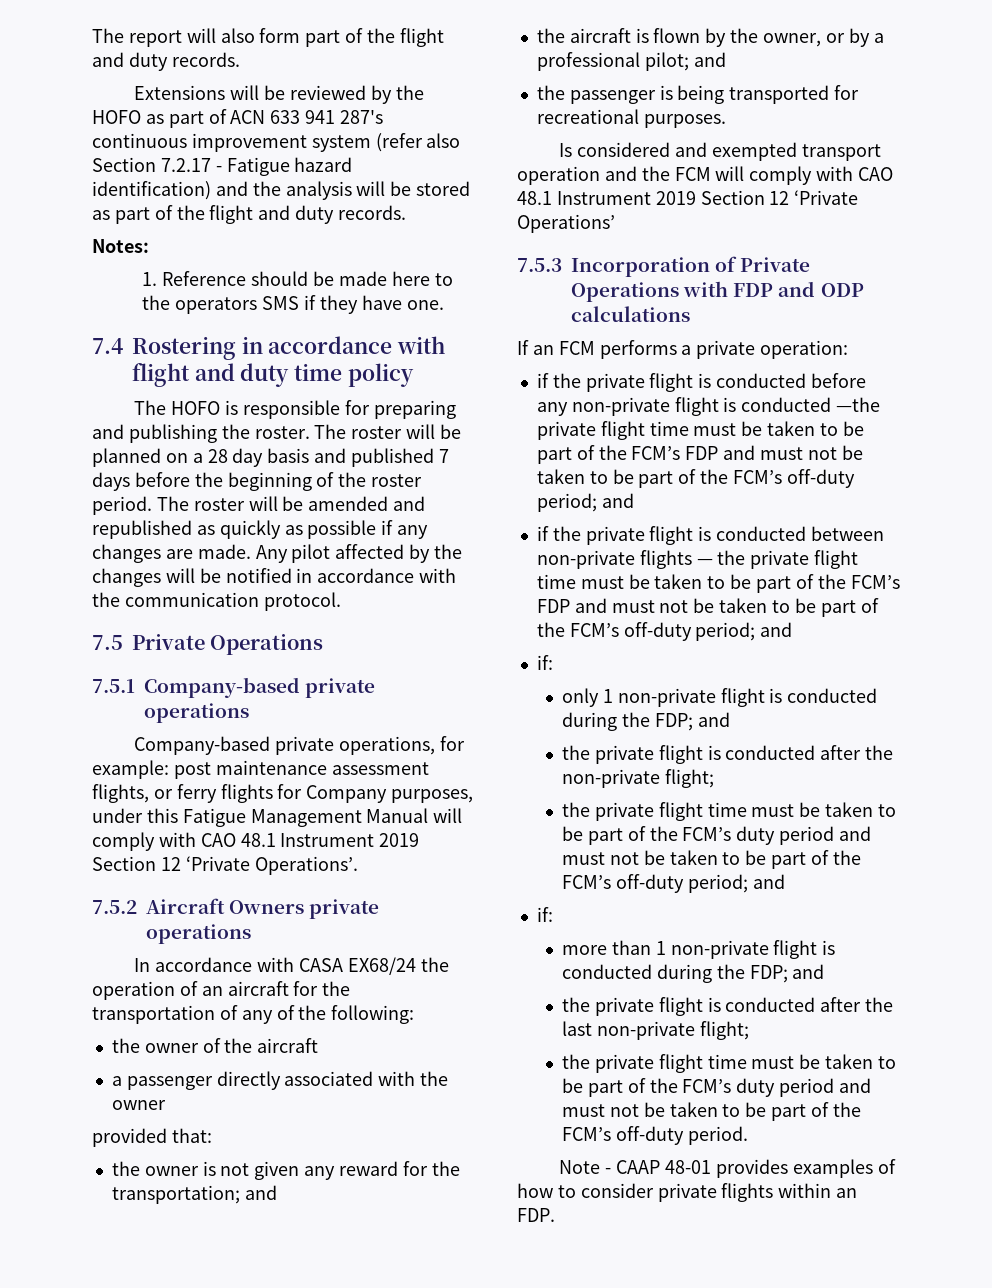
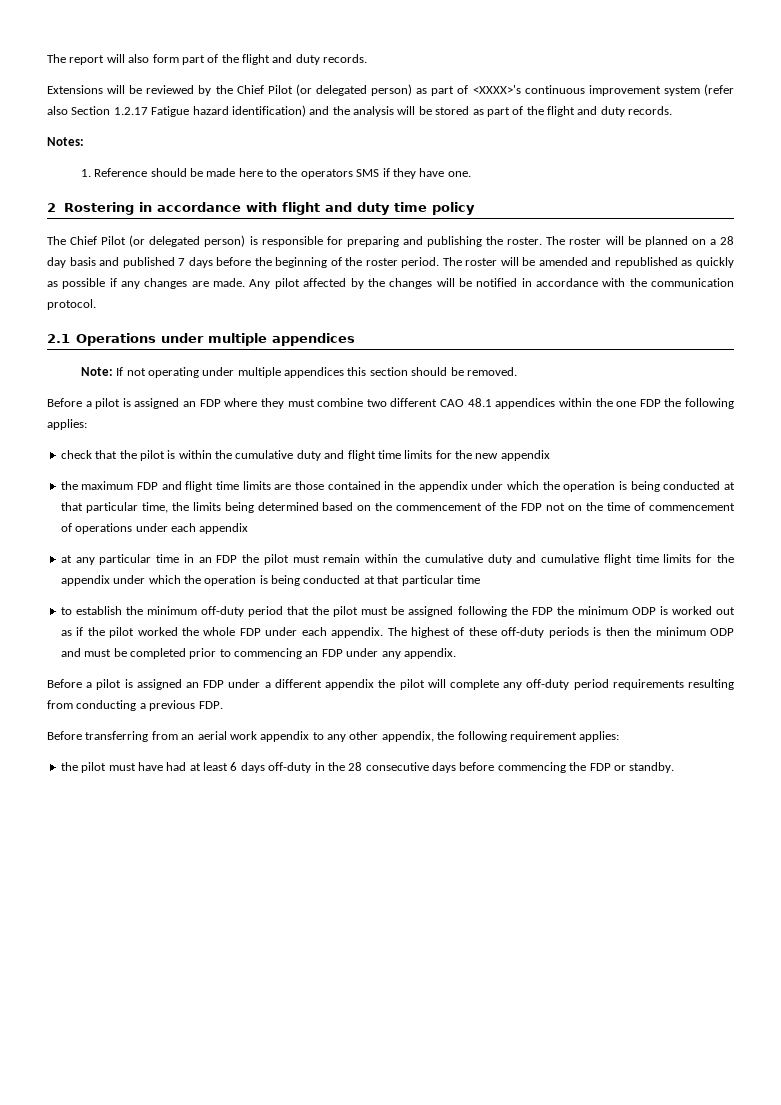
- Extensions will be reviewed by the HOFO as part of ACN 633 941 287's continuous improvement system (refer also Section 7.2.17 - Fatigue hazard identification) and the analysis will be stored as part of the flight and duty records.
+ Extensions will be reviewed by the Chief Pilot (or delegated person) as part of <XXXX>'s continuous improvement system (refer also Section 1.2.17 Fatigue hazard identification) and the analysis will be stored as part of the flight and duty records.
- 7.4 Rostering in accordance with flight and duty time policy
+ 2 Rostering in accordance with flight and duty time policy
- The HOFO is responsible for preparing and publishing the roster.
+ The Chief Pilot (or delegated person) is responsible for preparing and publishing the roster.
- 7.5 Private Operations
- 7.5.1 Company-based private operations
- Company-based private operations, for example: post maintenance assessment flights, or ferry flights for Company purposes, under this Fatigue Management Manual will comply with CAO 48.1 Instrument 2019 Section 12 ‘Private Operations’.
- 7.5.2 Aircraft Owners private operations
- In accordance with CASA EX68/24 the operation of an aircraft for the transportation of any of the following:
- the owner of the aircraft
- a passenger directly associated with the owner
- provided that:
- the owner is not given any reward for the transportation; and
- the aircraft is flown by the owner, or by a professional pilot; and
- the passenger is being transported for recreational purposes.
- Is considered and exempted transport operation and the FCM will comply with CAO 48.1 Instrument 2019 Section 12 ‘Private Operations’
- 7.5.3 Incorporation of Private Operations with FDP and ODP calculations
- If an FCM performs a private operation:
- if the private flight is conducted before any non-private flight is conducted —the private flight time must be taken to be part of the FCM’s FDP and must not be taken to be part of the FCM’s off-duty period; and
- if the private flight is conducted between non-private flights — the private flight time must be taken to be part of the FCM’s FDP and must not be taken to be part of the FCM’s off-duty period; and
- if:
- only 1 non-private flight is conducted during the FDP; and
- the private flight is conducted after the non-private flight;
- the private flight time must be taken to be part of the FCM’s duty period and must not be taken to be part of the FCM’s off-duty period; and
- if:
- more than 1 non-private flight is conducted during the FDP; and
- the private flight is conducted after the last non-private flight;
- the private flight time must be taken to be part of the FCM’s duty period and must not be taken to be part of the FCM’s off-duty period.
- Note - CAAP 48-01 provides examples of how to consider private flights within an FDP.
+ 2.1 Operations under multiple appendices
+ Note: If not operating under multiple appendices this section should be removed.
+ Before a pilot is assigned an FDP where they must combine two different CAO 48.1 appendices within the one FDP the following applies:
+ check that the pilot is within the cumulative duty and flight time limits for the new appendix
+ the maximum FDP and flight time limits are those contained in the appendix under which the operation is being conducted at that particular time, the limits being determined based on the commencement of the FDP not on the time of commencement of operations under each appendix
+ at any particular time in an FDP the pilot must remain within the cumulative duty and cumulative flight time limits for the appendix under which the operation is being conducted at that particular time
+ to establish the minimum off-duty period that the pilot must be assigned following the FDP the minimum ODP is worked out as if the pilot worked the whole FDP under each appendix. The highest of these off-duty periods is then the minimum ODP and must be completed prior to commencing an FDP under any appendix.
+ Before a pilot is assigned an FDP under a different appendix the pilot will complete any off-duty period requirements resulting from conducting a previous FDP.
+ Before transferring from an aerial work appendix to any other appendix, the following requirement applies:
+ the pilot must have had at least 6 days off-duty in the 28 consecutive days before commencing the FDP or standby.

